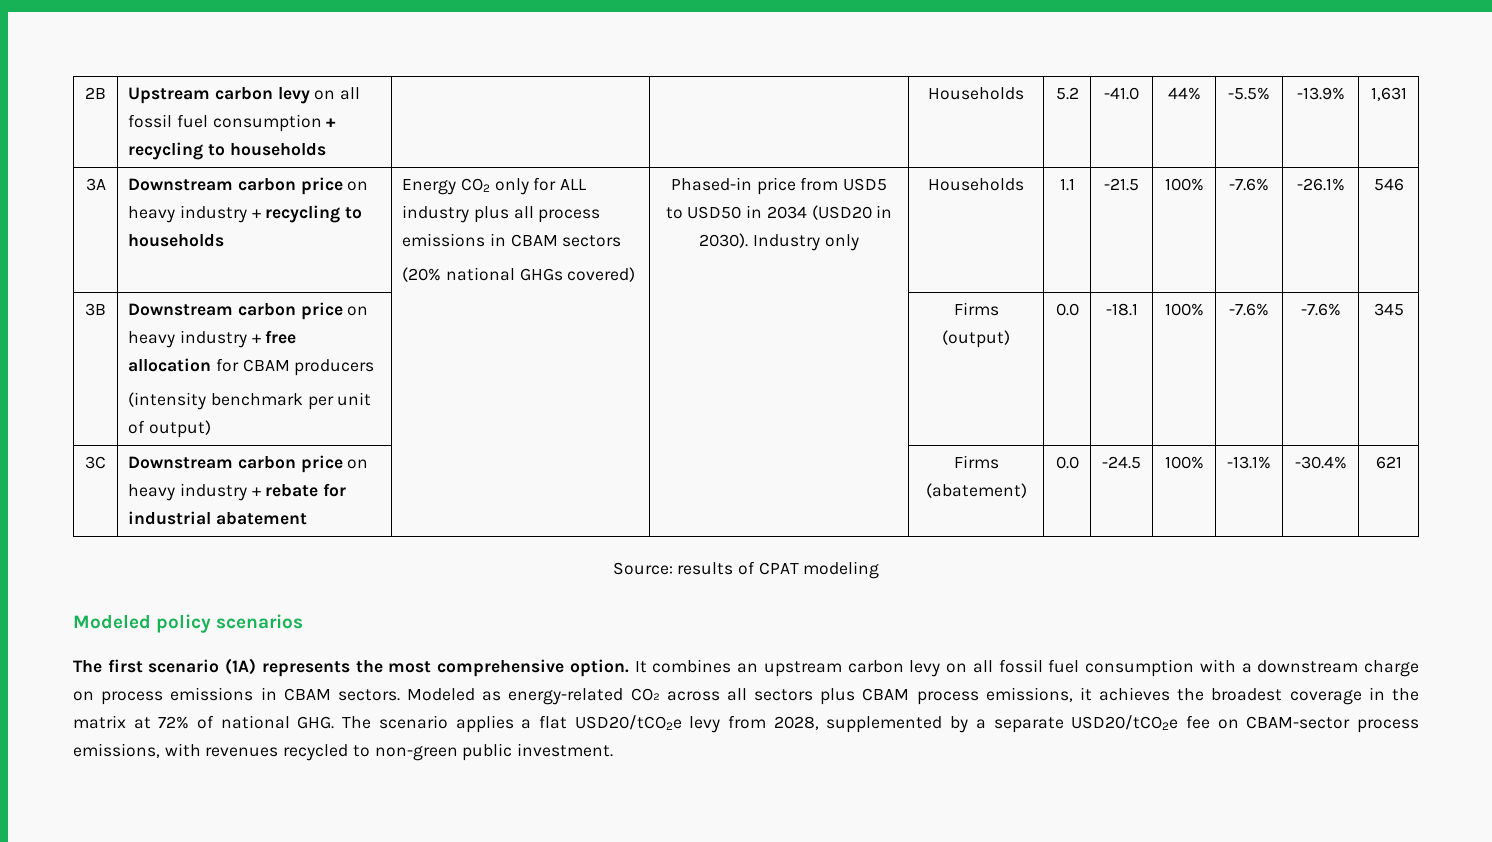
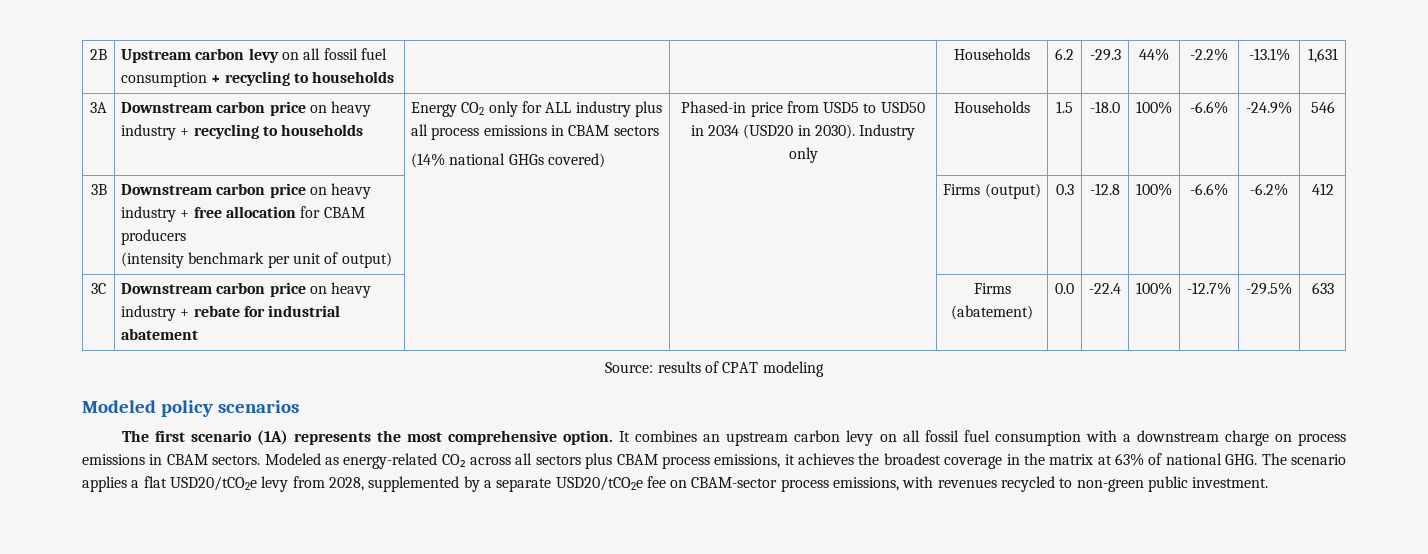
- 2B | Upstream carbon levy on all fossil fuel consumption + recycling to households | | | Households | 5.2 | -41.0 | 44% | -5.5% | -13.9% | 1,631
+ 2B | Upstream carbon levy on all fossil fuel consumption + recycling to households | | | Households | 6.2 | -29.3 | 44% | -2.2% | -13.1% | 1,631
- (20% national GHGs covered)
+ (14% national GHGs covered)
- 1.1 | -21.5 | 100% | -7.6% | -26.1%
+ 1.5 | -18.0 | 100% | -6.6% | -24.9%
  3B | Downstream carbon price on heavy industry + free allocation for CBAM producers
- (intensity benchmark per unit of output) | | | Firms (output) | 0.0 | -18.1 | 100% | -7.6% | -7.6% | 345
+ (intensity benchmark per unit of output) | | | Firms (output) | 0.3 | -12.8 | 100% | -6.6% | -6.2% | 412
- 3C | Downstream carbon price on heavy industry + rebate for industrial abatement | | | Firms (abatement) | 0.0 | -24.5 | 100% | -13.1% | -30.4% | 621
+ 3C | Downstream carbon price on heavy industry + rebate for industrial abatement | | | Firms (abatement) | 0.0 | -22.4 | 100% | -12.7% | -29.5% | 633
- Modeled as energy-related CO₂ across all sectors plus CBAM process emissions, it achieves the broadest coverage in the matrix at 72% of national GHG. The scenario applies a flat USD20/tCO2e levy from 2028, supplemented by a separate USD20/tCO2e fee on CBAM-sector process emissions, with revenues recycled to non-green public investment.
+ Modeled as energy-related CO₂ across all sectors plus CBAM process emissions, it achieves the broadest coverage in the matrix at 63% of national GHG. The scenario applies a flat USD20/tCO2e levy from 2028, supplemented by a separate USD20/tCO2e fee on CBAM-sector process emissions, with revenues recycled to non-green public investment.

